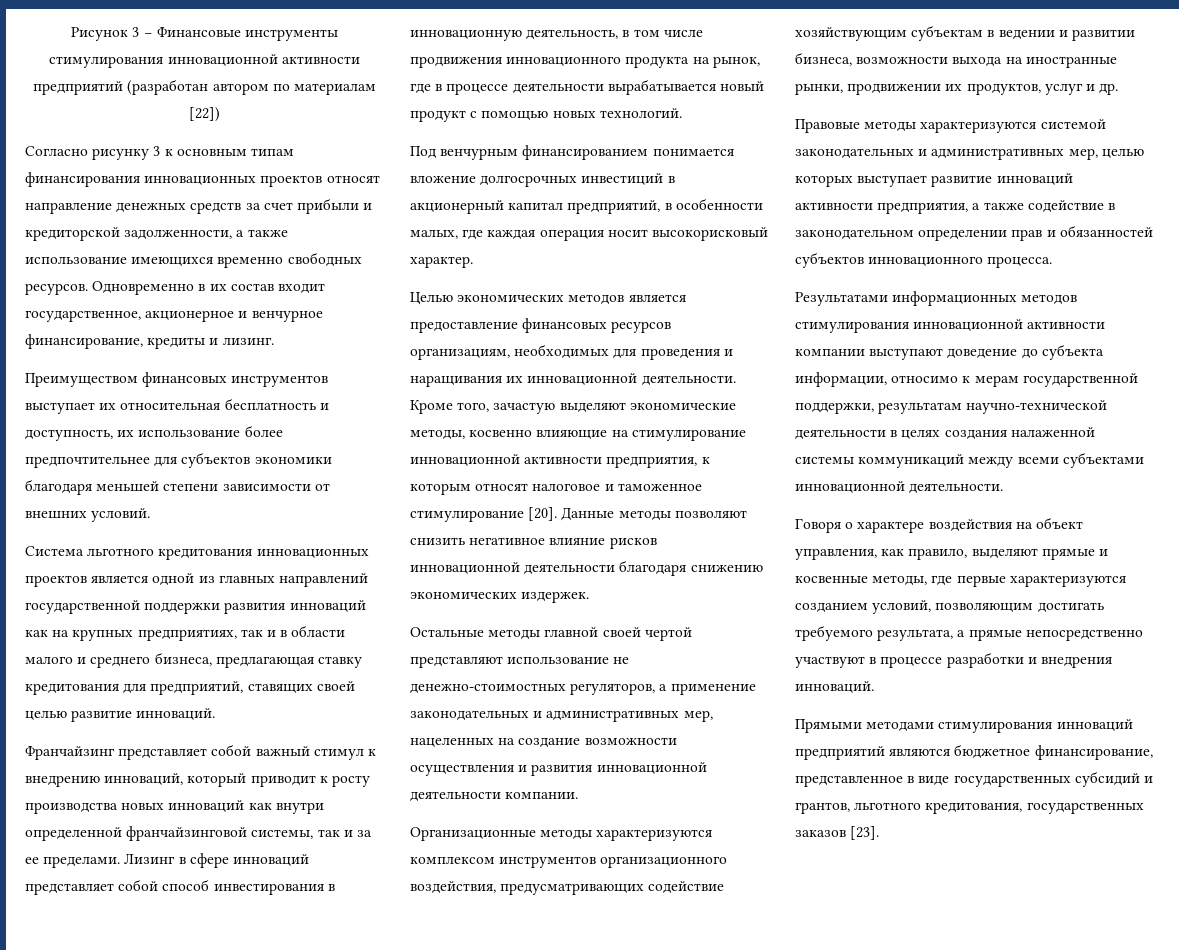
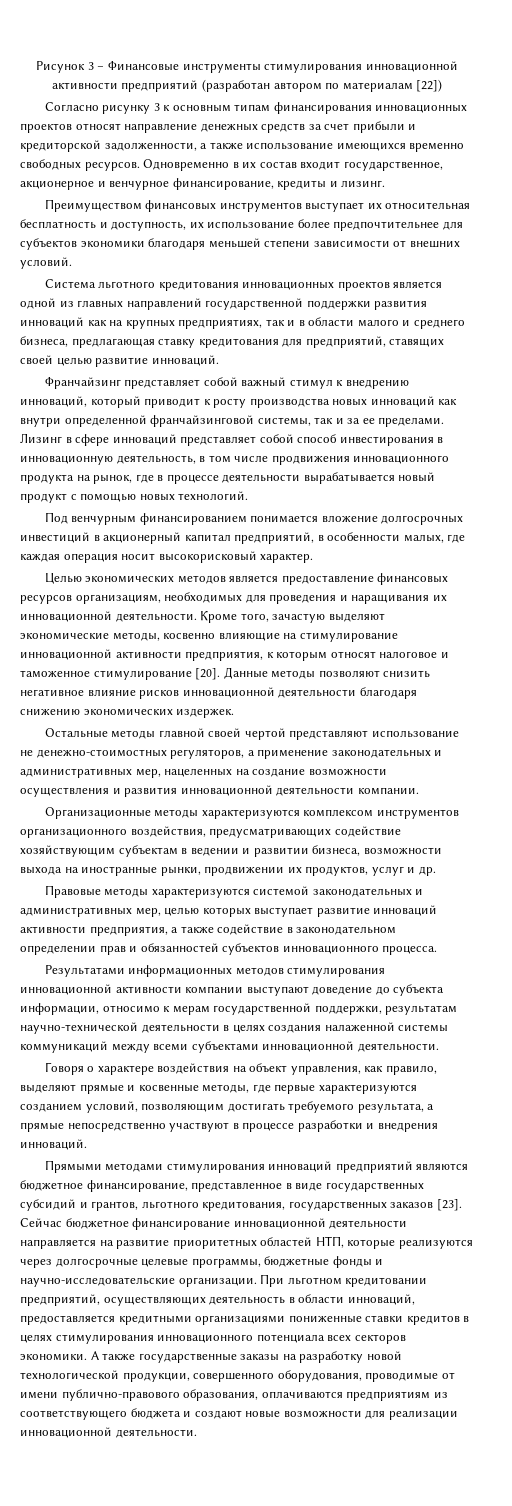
+ Сейчас бюджетное финансирование инновационной деятельности направляется на развитие приоритетных областей НТП, которые реализуются через долгосрочные целевые программы, бюджетные фонды и научно-исследовательские организации. При льготном кредитовании предприятий, осуществляющих деятельность в области инноваций, предоставляется кредитными организациями пониженные ставки кредитов в целях стимулирования инновационного потенциала всех секторов экономики. А также государственные заказы на разработку новой технологической продукции, совершенного оборудования, проводимые от имени публично-правового образования, оплачиваются предприятиям из соответствующего бюджета и создают новые возможности для реализации инновационной деятельности.

